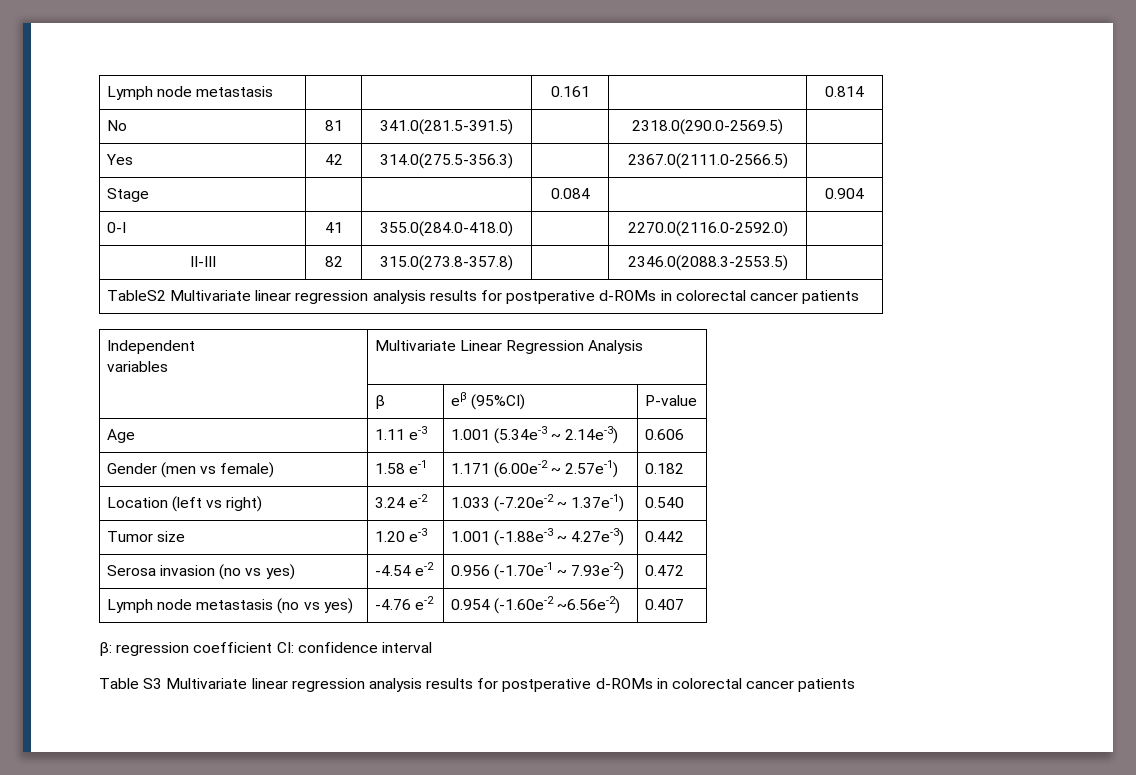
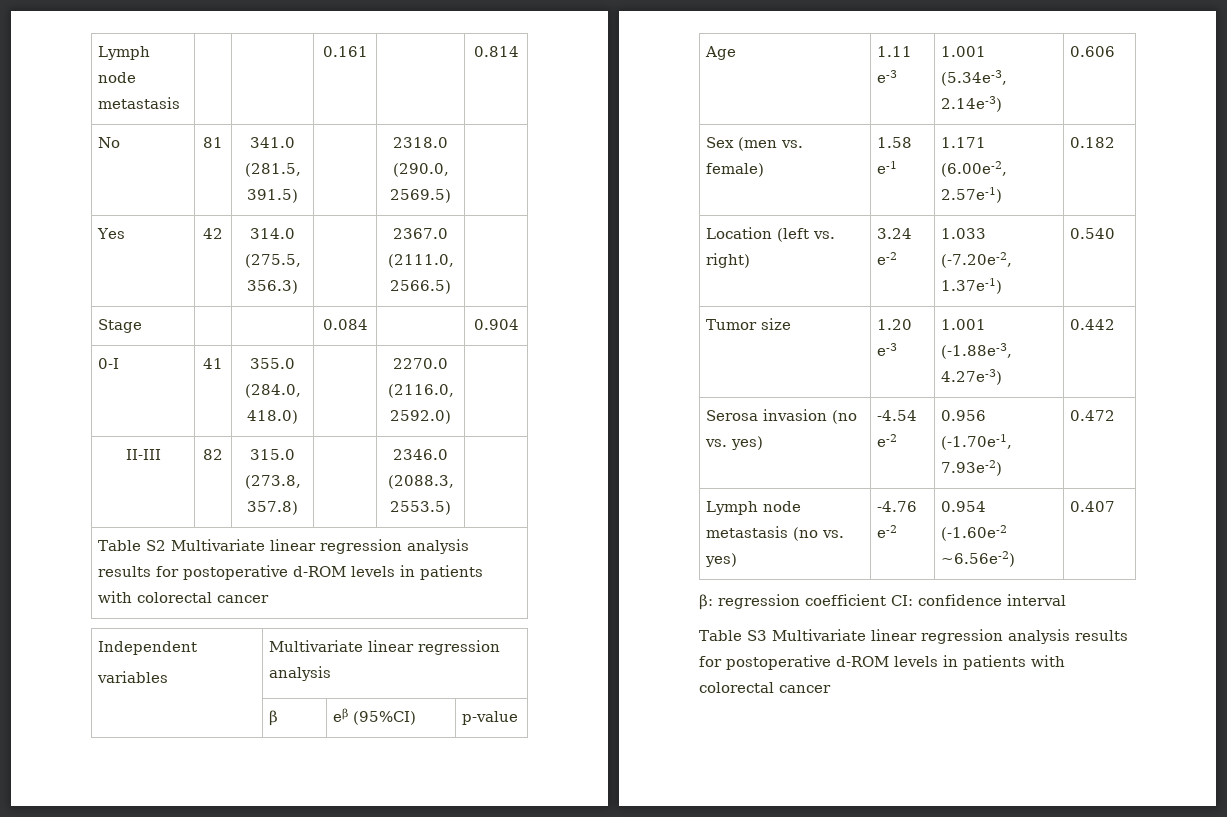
- No | 81 | 341.0(281.5-391.5) | | 2318.0(290.0-2569.5) |
- Yes | 42 | 314.0(275.5-356.3) | | 2367.0(2111.0-2566.5) |
+ No | 81 | 341.0 (281.5, 391.5) | | 2318.0 (290.0, 2569.5) |
+ Yes | 42 | 314.0 (275.5, 356.3) | | 2367.0 (2111.0, 2566.5) |
- 0-I | 41 | 355.0(284.0-418.0) | | 2270.0(2116.0-2592.0) |
- II-III | 82 | 315.0(273.8-357.8) | | 2346.0(2088.3-2553.5) |
- TableS2 Multivariate linear regression analysis results for postperative d-ROMs in colorectal cancer patients
+ 0-I | 41 | 355.0 (284.0, 418.0) | | 2270.0 (2116.0, 2592.0) |
+ II-III | 82 | 315.0 (273.8, 357.8) | | 2346.0 (2088.3, 2553.5) |
+ Table S2 Multivariate linear regression analysis results for postoperative d-ROM levels in patients with colorectal cancer
  Independent
- variables | Multivariate Linear Regression Analysis
+ variables | Multivariate linear regression analysis
- | β | eβ (95%CI) | P-value
+ | β | eβ (95%CI) | p-value
- Age | 1.11 e-3 | 1.001 (5.34e-3 ~ 2.14e-3) | 0.606
+ Age | 1.11 e-3 | 1.001 (5.34e-3, 2.14e-3) | 0.606
- Gender (men vs female) | 1.58 e-1 | 1.171 (6.00e-2 ~ 2.57e-1) | 0.182
+ Sex (men vs. female) | 1.58 e-1 | 1.171 (6.00e-2, 2.57e-1) | 0.182
- Location (left vs right) | 3.24 e-2 | 1.033 (-7.20e-2 ~ 1.37e-1) | 0.540
+ Location (left vs. right) | 3.24 e-2 | 1.033 (-7.20e-2, 1.37e-1) | 0.540
- Tumor size | 1.20 e-3 | 1.001 (-1.88e-3 ~ 4.27e-3) | 0.442
+ Tumor size | 1.20 e-3 | 1.001 (-1.88e-3, 4.27e-3) | 0.442
- Serosa invasion (no vs yes) | -4.54 e-2 | 0.956 (-1.70e-1 ~ 7.93e-2) | 0.472
+ Serosa invasion (no vs. yes) | -4.54 e-2 | 0.956 (-1.70e-1, 7.93e-2) | 0.472
- Lymph node metastasis (no vs yes) | -4.76 e-2 | 0.954 (-1.60e-2 ~6.56e-2) | 0.407
+ Lymph node metastasis (no vs. yes) | -4.76 e-2 | 0.954 (-1.60e-2 ~6.56e-2) | 0.407
- Table S3 Multivariate linear regression analysis results for postperative d-ROMs in colorectal cancer patients
+ Table S3 Multivariate linear regression analysis results for postoperative d-ROM levels in patients with colorectal cancer

